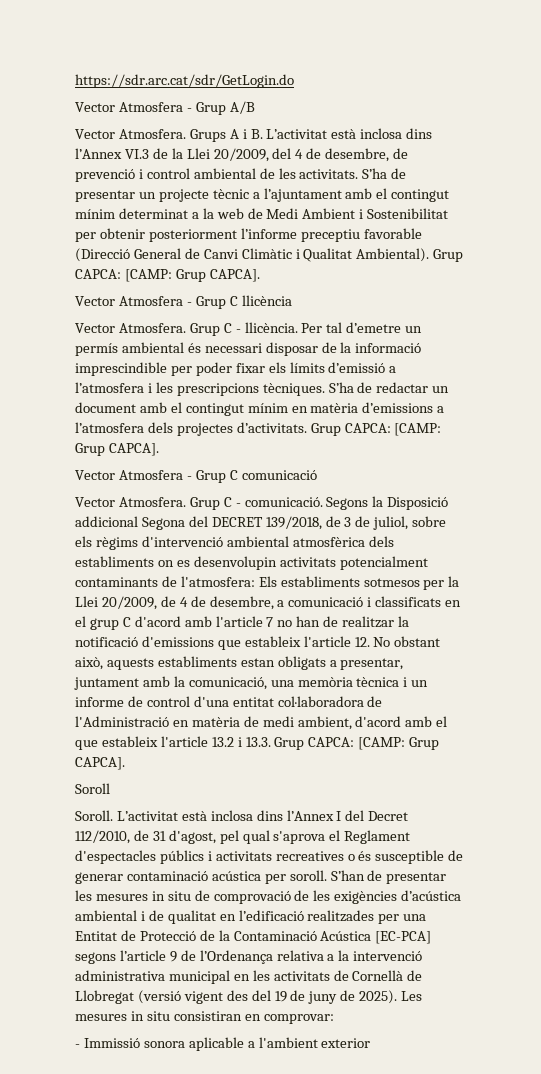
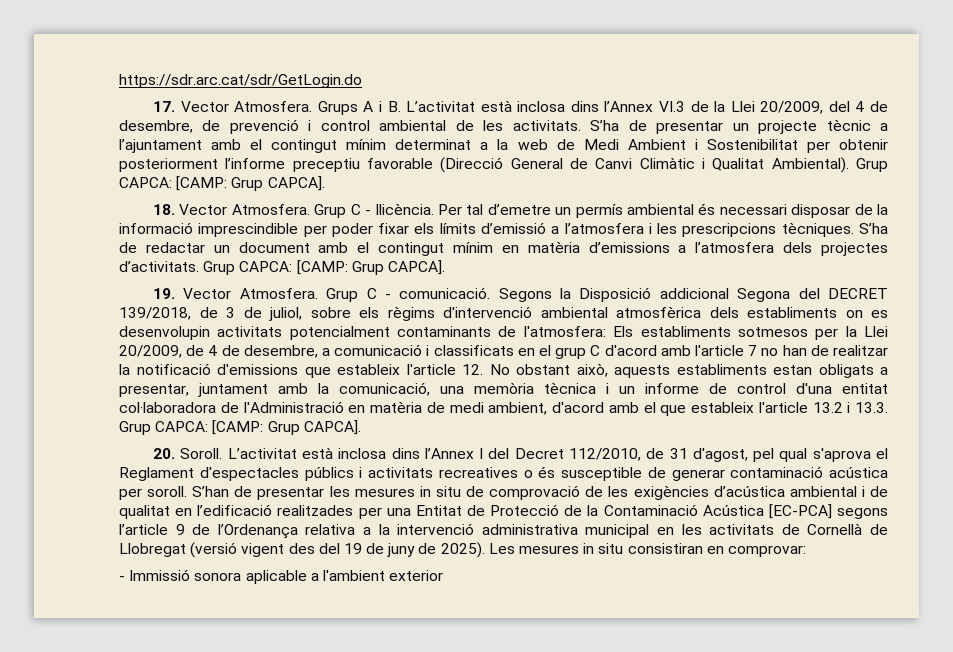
- Vector Atmosfera - Grup A/B
- Vector Atmosfera.
+ 17. Vector Atmosfera.
- Vector Atmosfera - Grup C llicència
- Vector Atmosfera.
+ 18. Vector Atmosfera.
- Vector Atmosfera - Grup C comunicació
- Vector Atmosfera.
+ 19. Vector Atmosfera.
- Soroll
- Soroll.
+ 20. Soroll.

